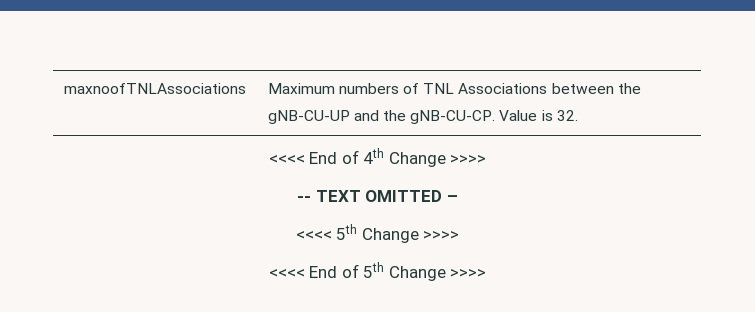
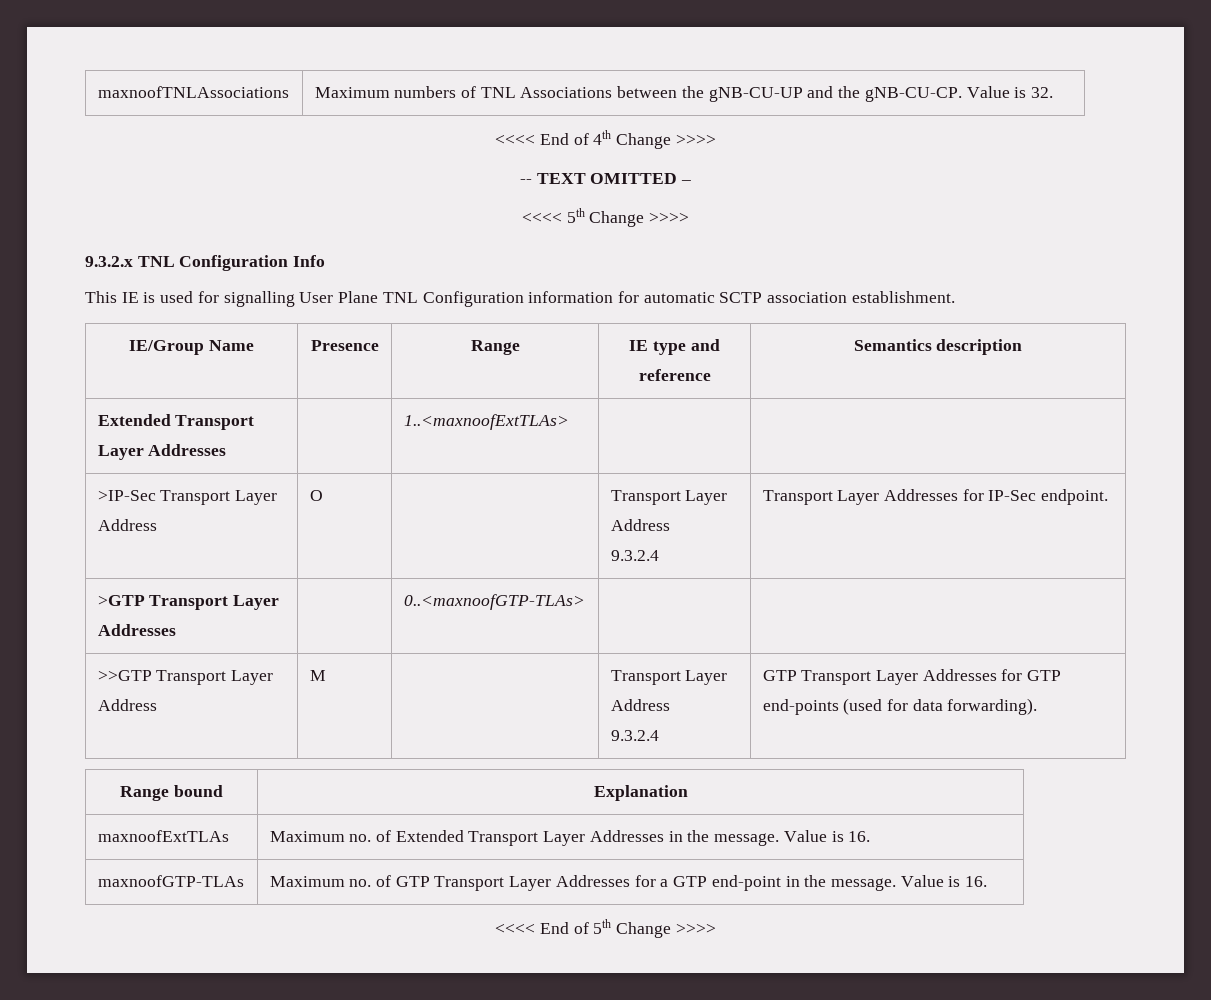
+ 9.3.2.x TNL Configuration Info
+ This IE is used for signalling User Plane TNL Configuration information for automatic SCTP association establishment.
+ IE/Group Name | Presence | Range | IE type and reference | Semantics description
+ Extended Transport Layer Addresses | | 1..<maxnoofExtTLAs> | |
+ >IP-Sec Transport Layer Address | O | | Transport Layer Address
+ 9.3.2.4 | Transport Layer Addresses for IP-Sec endpoint.
+ >GTP Transport Layer Addresses | | 0..<maxnoofGTP-TLAs> | |
+ >>GTP Transport Layer Address | M | | Transport Layer Address
+ 9.3.2.4 | GTP Transport Layer Addresses for GTP end-points (used for data forwarding).
+ Range bound | Explanation
+ maxnoofExtTLAs | Maximum no. of Extended Transport Layer Addresses in the message. Value is 16.
+ maxnoofGTP-TLAs | Maximum no. of GTP Transport Layer Addresses for a GTP end-point in the message. Value is 16.

